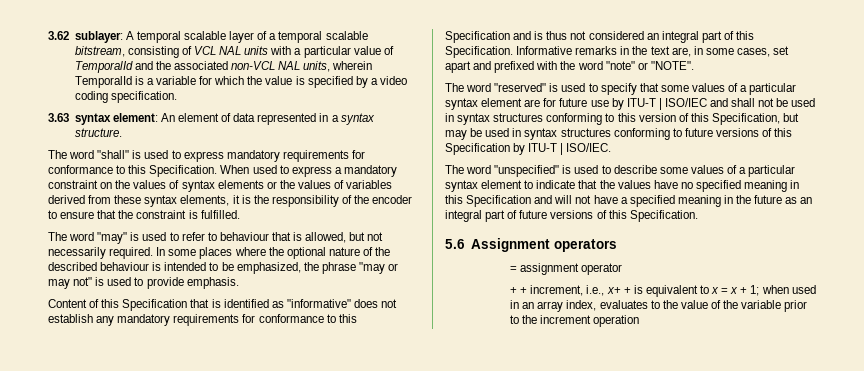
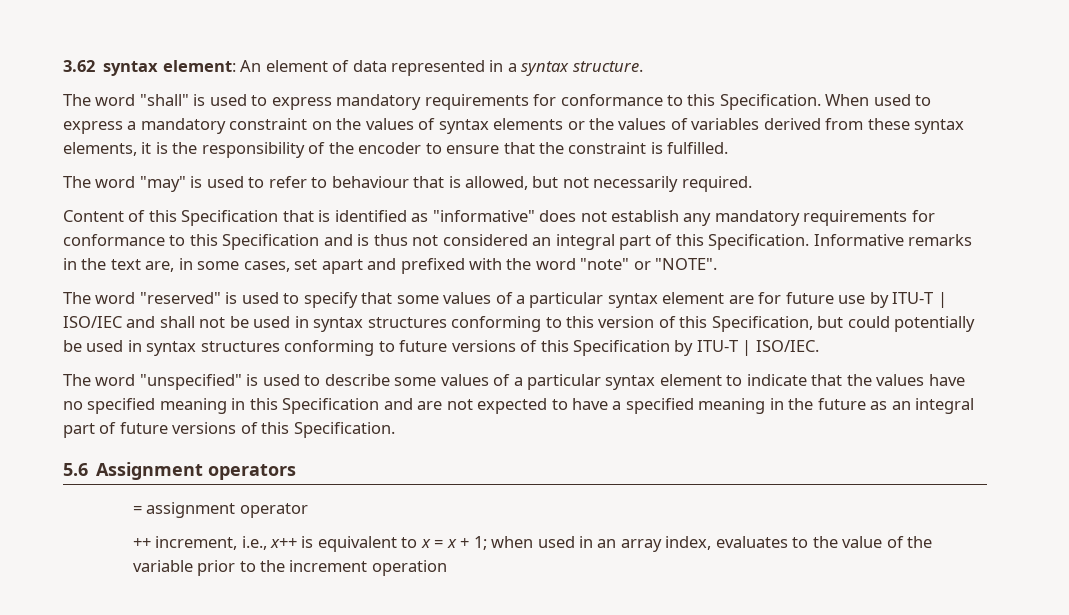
- 3.62 sublayer: A temporal scalable layer of a temporal scalable bitstream, consisting of VCL NAL units with a particular value of TemporalId and the associated non-VCL NAL units, wherein TemporalId is a variable for which the value is specified by a video coding specification.
- 3.63 syntax element: An element of data represented in a syntax structure.
+ 3.62 syntax element: An element of data represented in a syntax structure.
- In some places where the optional nature of the described behaviour is intended to be emphasized, the phrase "may or may not" is used to provide emphasis.
- The word "reserved" is used to specify that some values of a particular syntax element are for future use by ITU-T | ISO/IEC and shall not be used in syntax structures conforming to this version of this Specification, but may be used in syntax structures conforming to future versions of this Specification by ITU-T | ISO/IEC.
+ The word "reserved" is used to specify that some values of a particular syntax element are for future use by ITU-T | ISO/IEC and shall not be used in syntax structures conforming to this version of this Specification, but could potentially be used in syntax structures conforming to future versions of this Specification by ITU-T | ISO/IEC.
- The word "unspecified" is used to describe some values of a particular syntax element to indicate that the values have no specified meaning in this Specification and will not have a specified meaning in the future as an integral part of future versions of this Specification.
+ The word "unspecified" is used to describe some values of a particular syntax element to indicate that the values have no specified meaning in this Specification and are not expected to have a specified meaning in the future as an integral part of future versions of this Specification.
- + + increment, i.e., x+ + is equivalent to x = x + 1; when used in an array index, evaluates to the value of the variable prior to the increment operation
+ ++ increment, i.e., x++ is equivalent to x = x + 1; when used in an array index, evaluates to the value of the variable prior to the increment operation

